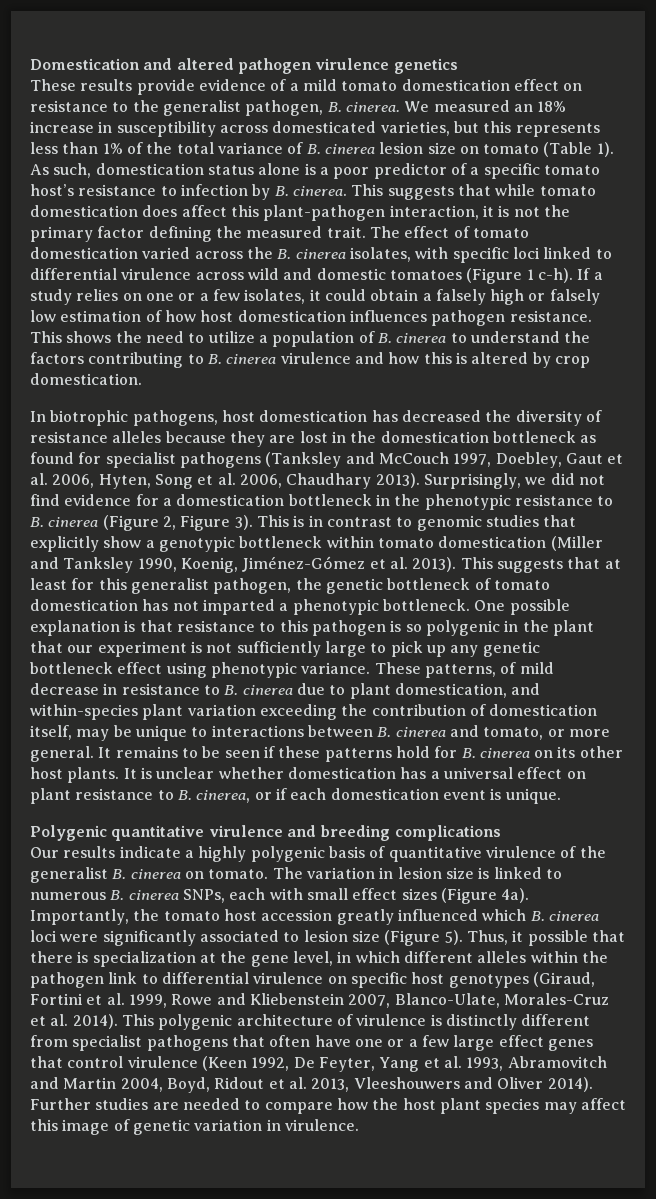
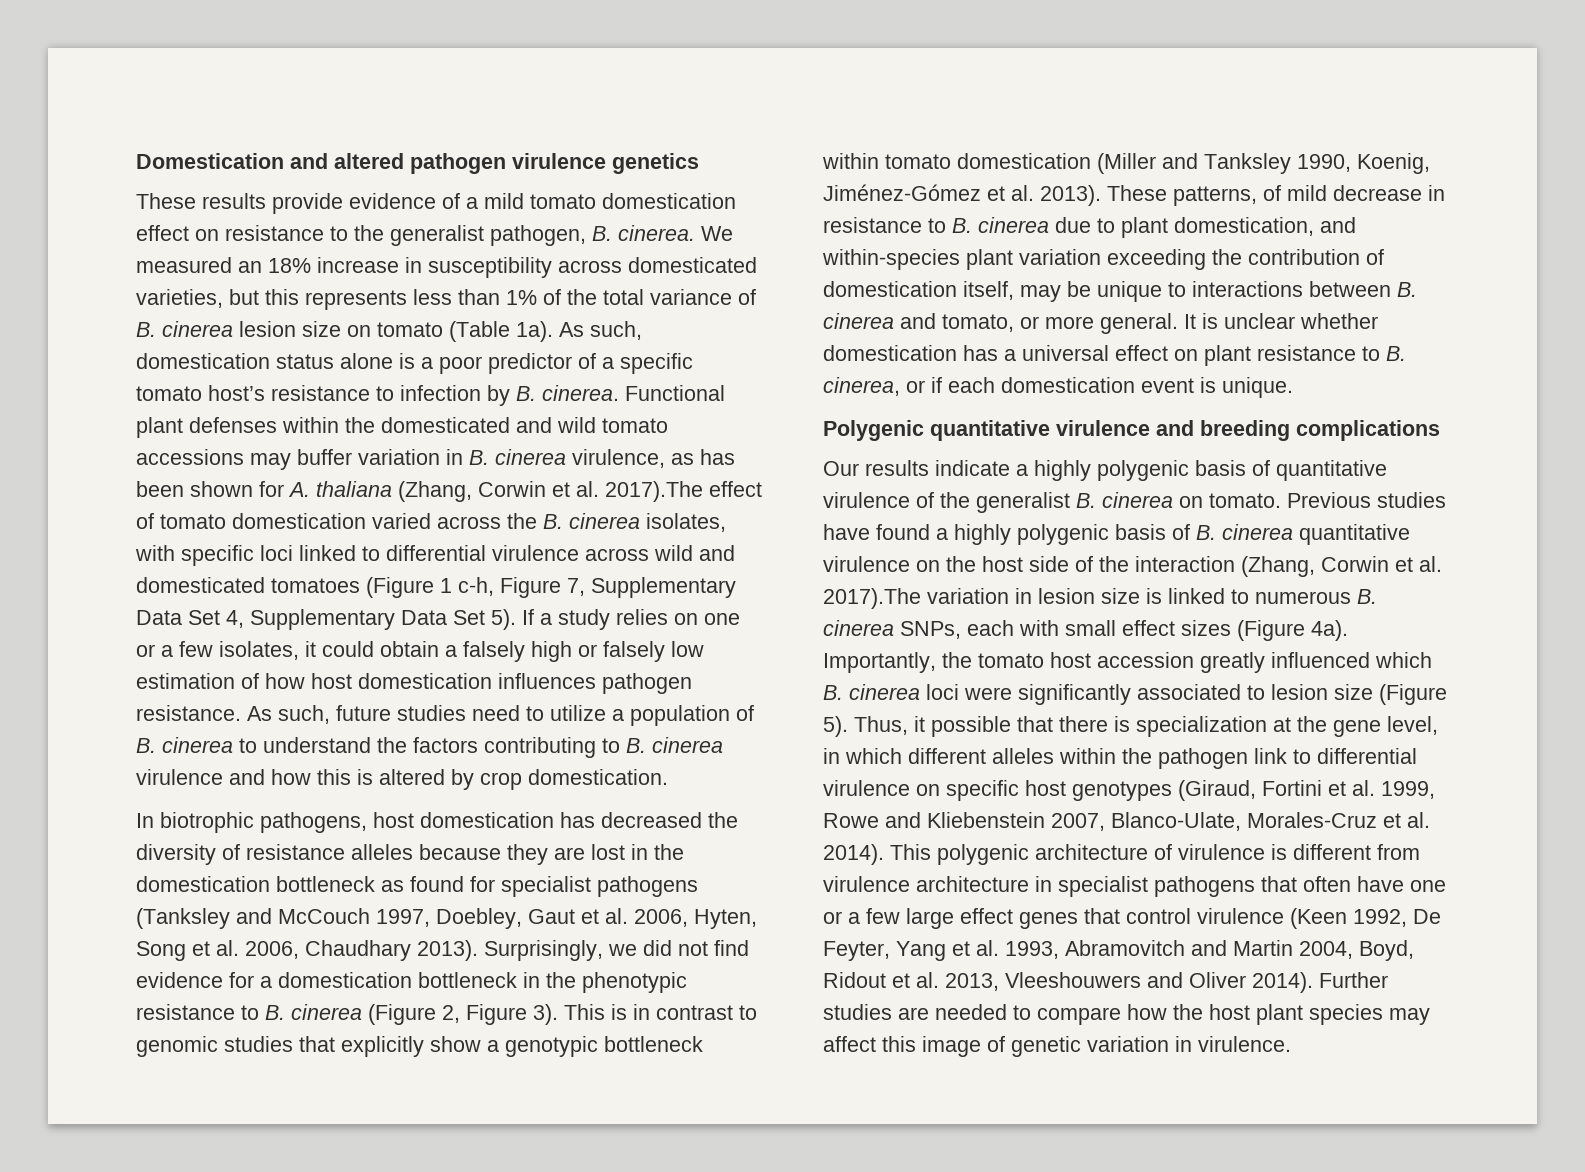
- We measured an 18% increase in susceptibility across domesticated varieties, but this represents less than 1% of the total variance of B. cinerea lesion size on tomato (Table 1).
+ We measured an 18% increase in susceptibility across domesticated varieties, but this represents less than 1% of the total variance of B. cinerea lesion size on tomato (Table 1a).
- This suggests that while tomato domestication does affect this plant-pathogen interaction, it is not the primary factor defining the measured trait. The effect of tomato domestication varied across the B. cinerea isolates, with specific loci linked to differential virulence across wild and domestic tomatoes (Figure 1 c-h).
+ Functional plant defenses within the domesticated and wild tomato accessions may buffer variation in B. cinerea virulence, as has been shown for A. thaliana (Zhang, Corwin et al. 2017).The effect of tomato domestication varied across the B. cinerea isolates, with specific loci linked to differential virulence across wild and domesticated tomatoes (Figure 1 c-h, Figure 7, Supplementary Data Set 4, Supplementary Data Set 5).
- This shows the need to utilize a population of B. cinerea to understand the factors contributing to B. cinerea virulence and how this is altered by crop domestication.
+ As such, future studies need to utilize a population of B. cinerea to understand the factors contributing to B. cinerea virulence and how this is altered by crop domestication.
- This suggests that at least for this generalist pathogen, the genetic bottleneck of tomato domestication has not imparted a phenotypic bottleneck. One possible explanation is that resistance to this pathogen is so polygenic in the plant that our experiment is not sufficiently large to pick up any genetic bottleneck effect using phenotypic variance.
- It remains to be seen if these patterns hold for B. cinerea on its other host plants. It is unclear whether domestication has a universal effect on plant resistance to B. cinerea, or if each domestication event is unique.
+ It is unclear whether domestication has a universal effect on plant resistance to B. cinerea, or if each domestication event is unique.
- The variation in lesion size is linked to numerous B. cinerea SNPs, each with small effect sizes (Figure 4a).
+ Previous studies have found a highly polygenic basis of B. cinerea quantitative virulence on the host side of the interaction (Zhang, Corwin et al. 2017).The variation in lesion size is linked to numerous B. cinerea SNPs, each with small effect sizes (Figure 4a).
- This polygenic architecture of virulence is distinctly different from specialist pathogens that often have one or a few large effect genes that control virulence (Keen 1992, De Feyter, Yang et al. 1993, Abramovitch and Martin 2004, Boyd, Ridout et al. 2013, Vleeshouwers and Oliver 2014).
+ This polygenic architecture of virulence is different from virulence architecture in specialist pathogens that often have one or a few large effect genes that control virulence (Keen 1992, De Feyter, Yang et al. 1993, Abramovitch and Martin 2004, Boyd, Ridout et al. 2013, Vleeshouwers and Oliver 2014).

